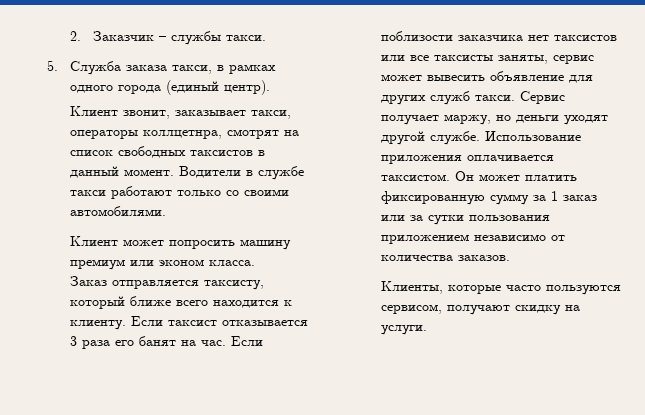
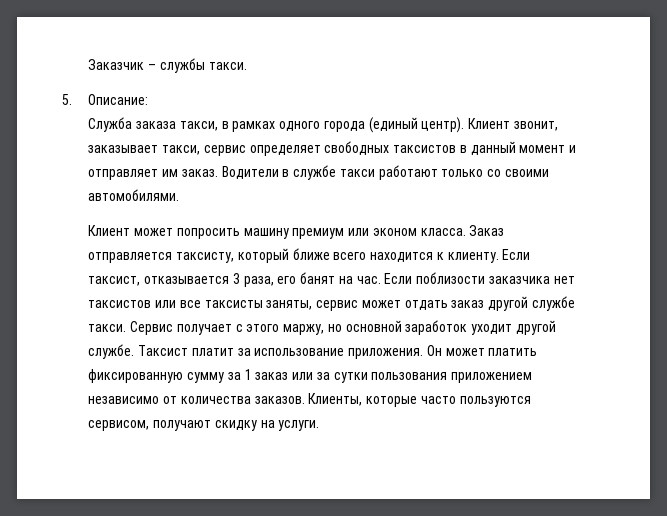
- 2. Заказчик – службы такси.
+ Заказчик – службы такси.
- 5. Служба заказа такси, в рамках одного города (единый центр).
- Клиент звонит, заказывает такси, операторы коллцетнра, смотрят на список свободных таксистов в данный момент.
+ 5. Описание:
+ Служба заказа такси, в рамках одного города (единый центр). Клиент звонит, заказывает такси, сервис определяет свободных таксистов в данный момент и отправляет им заказ.
- Клиент может попросить машину премиум или эконом класса.
- Заказ отправляется таксисту, который ближе всего находится к клиенту.
+ Клиент может попросить машину премиум или эконом класса. Заказ отправляется таксисту, который ближе всего находится к клиенту.
- Если таксист отказывается 3 раза его банят на час.
+ Если таксист, отказывается 3 раза, его банят на час.
- Если поблизости заказчика нет таксистов или все таксисты заняты, сервис может вывесить объявление для других служб такси. Сервис получает маржу, но деньги уходят другой службе. Использование приложения оплачивается таксистом.
+ Если поблизости заказчика нет таксистов или все таксисты заняты, сервис может отдать заказ другой службе такси. Сервис получает с этого маржу, но основной заработок уходит другой службе. Таксист платит за использование приложения.
- Он может платить фиксированную сумму за 1 заказ или за сутки пользования приложением независимо от количества заказов.
- Клиенты, которые часто пользуются сервисом, получают скидку на услуги.
+ Он может платить фиксированную сумму за 1 заказ или за сутки пользования приложением независимо от количества заказов. Клиенты, которые часто пользуются сервисом, получают скидку на услуги.

